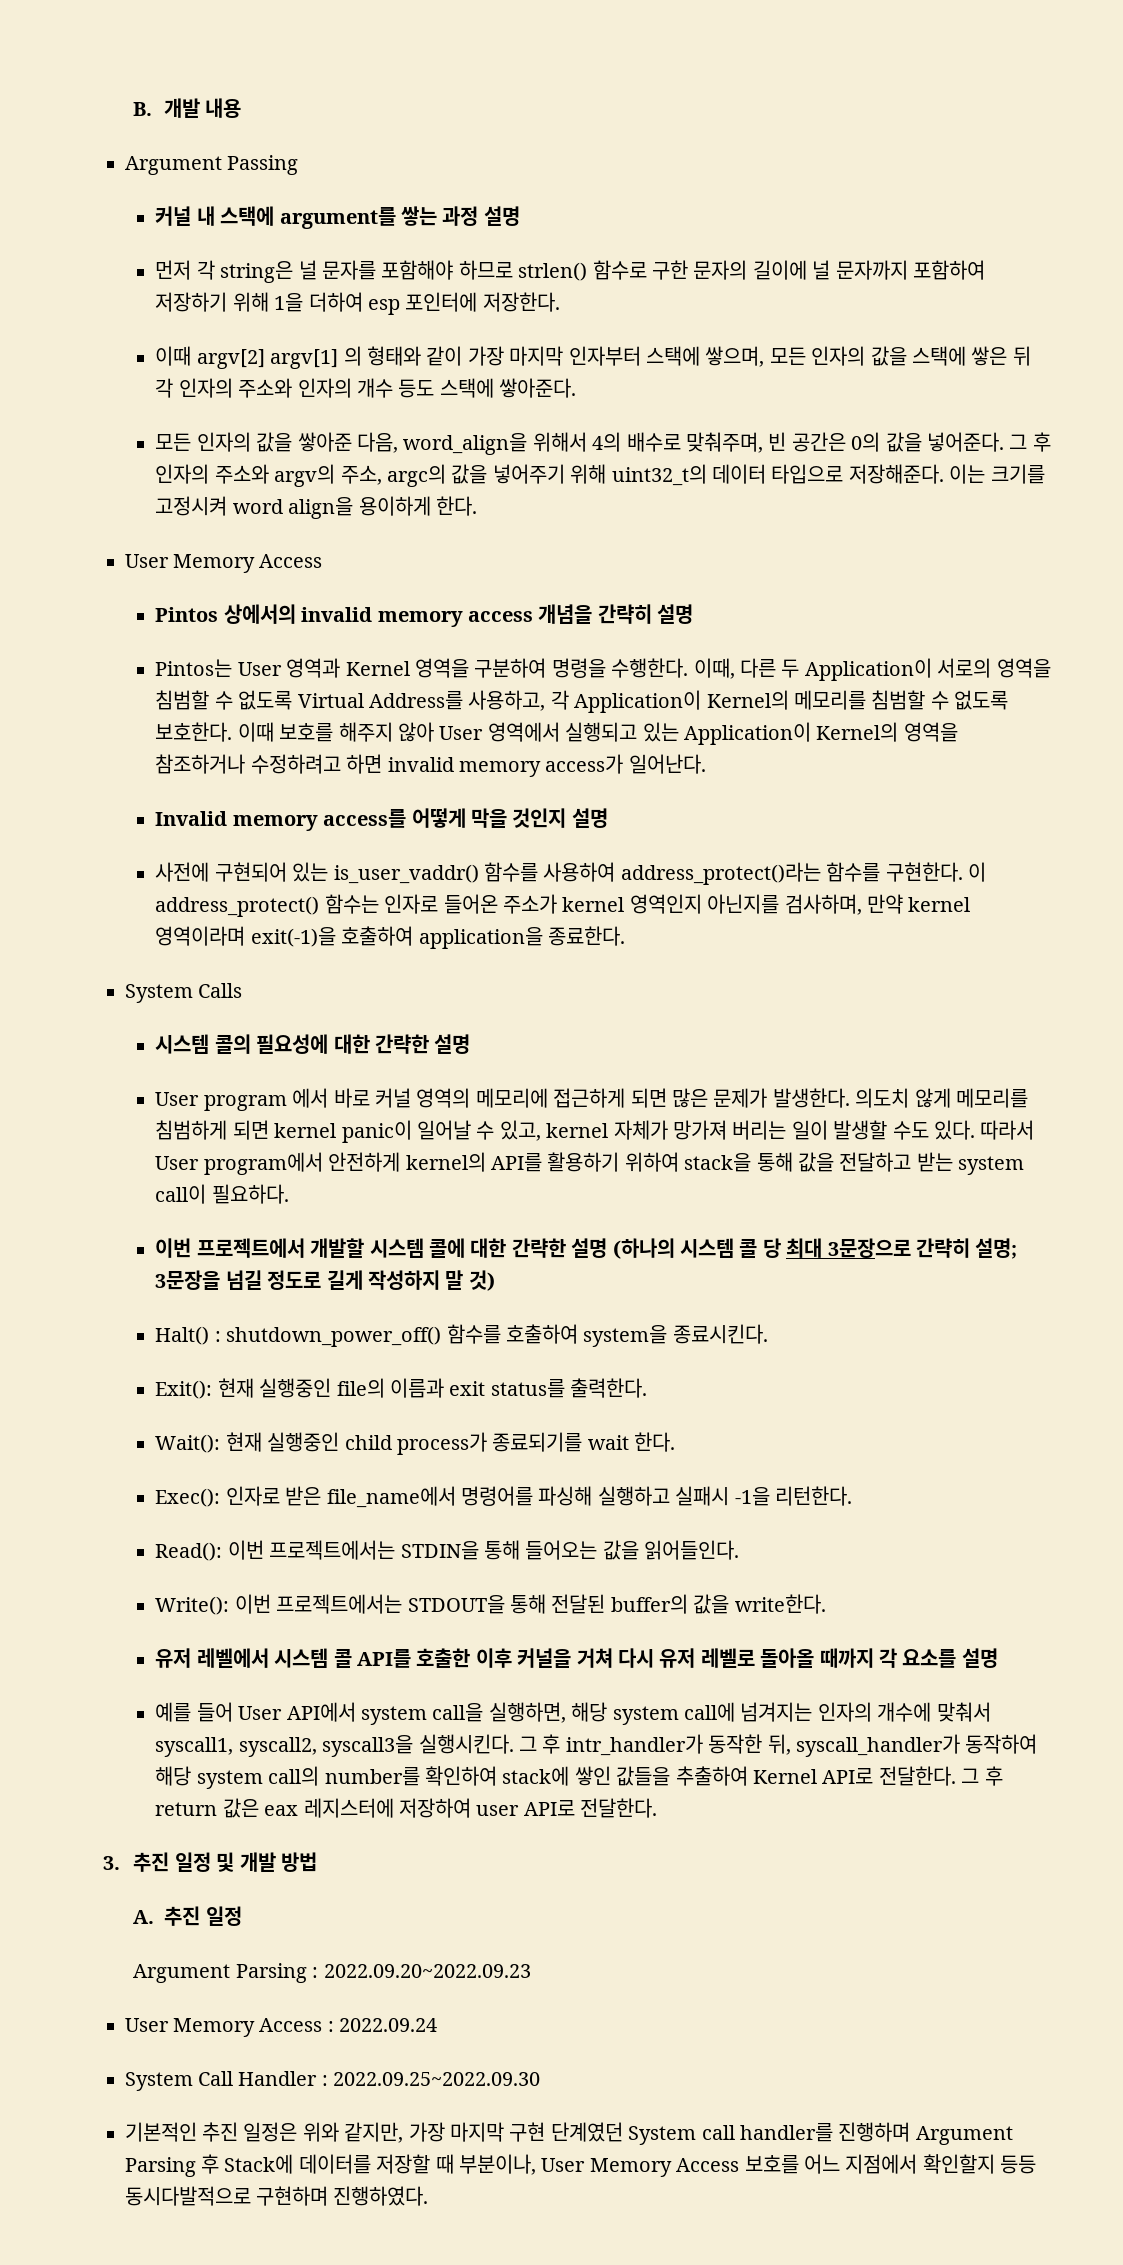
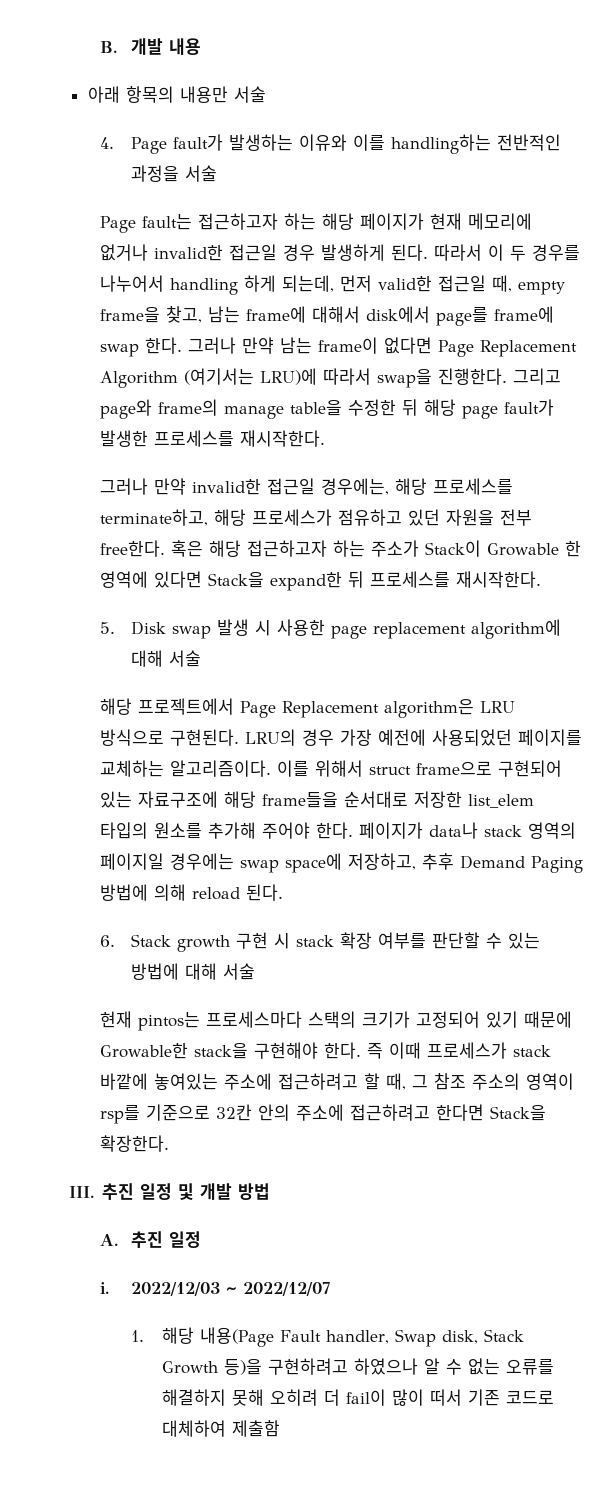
- Argument Passing
- 커널 내 스택에 argument를 쌓는 과정 설명
- 먼저 각 string은 널 문자를 포함해야 하므로 strlen() 함수로 구한 문자의 길이에 널 문자까지 포함하여 저장하기 위해 1을 더하여 esp 포인터에 저장한다.
- 이때 argv[2] argv[1] 의 형태와 같이 가장 마지막 인자부터 스택에 쌓으며, 모든 인자의 값을 스택에 쌓은 뒤 각 인자의 주소와 인자의 개수 등도 스택에 쌓아준다.
- 모든 인자의 값을 쌓아준 다음, word_align을 위해서 4의 배수로 맞춰주며, 빈 공간은 0의 값을 넣어준다. 그 후 인자의 주소와 argv의 주소, argc의 값을 넣어주기 위해 uint32_t의 데이터 타입으로 저장해준다. 이는 크기를 고정시켜 word align을 용이하게 한다.
- User Memory Access
- Pintos 상에서의 invalid memory access 개념을 간략히 설명
- Pintos는 User 영역과 Kernel 영역을 구분하여 명령을 수행한다. 이때, 다른 두 Application이 서로의 영역을 침범할 수 없도록 Virtual Address를 사용하고, 각 Application이 Kernel의 메모리를 침범할 수 없도록 보호한다. 이때 보호를 해주지 않아 User 영역에서 실행되고 있는 Application이 Kernel의 영역을 참조하거나 수정하려고 하면 invalid memory access가 일어난다.
- Invalid memory access를 어떻게 막을 것인지 설명
- 사전에 구현되어 있는 is_user_vaddr() 함수를 사용하여 address_protect()라는 함수를 구현한다. 이 address_protect() 함수는 인자로 들어온 주소가 kernel 영역인지 아닌지를 검사하며, 만약 kernel 영역이라며 exit(-1)을 호출하여 application을 종료한다.
- System Calls
- 시스템 콜의 필요성에 대한 간략한 설명
- User program 에서 바로 커널 영역의 메모리에 접근하게 되면 많은 문제가 발생한다. 의도치 않게 메모리를 침범하게 되면 kernel panic이 일어날 수 있고, kernel 자체가 망가져 버리는 일이 발생할 수도 있다. 따라서 User program에서 안전하게 kernel의 API를 활용하기 위하여 stack을 통해 값을 전달하고 받는 system call이 필요하다.
- 이번 프로젝트에서 개발할 시스템 콜에 대한 간략한 설명 (하나의 시스템 콜 당 최대 3문장으로 간략히 설명; 3문장을 넘길 정도로 길게 작성하지 말 것)
- Halt() : shutdown_power_off() 함수를 호출하여 system을 종료시킨다.
- Exit(): 현재 실행중인 file의 이름과 exit status를 출력한다.
- Wait(): 현재 실행중인 child process가 종료되기를 wait 한다.
- Exec(): 인자로 받은 file_name에서 명령어를 파싱해 실행하고 실패시 -1을 리턴한다.
- Read(): 이번 프로젝트에서는 STDIN을 통해 들어오는 값을 읽어들인다.
- Write(): 이번 프로젝트에서는 STDOUT을 통해 전달된 buffer의 값을 write한다.
- 유저 레벨에서 시스템 콜 API를 호출한 이후 커널을 거쳐 다시 유저 레벨로 돌아올 때까지 각 요소를 설명
- 예를 들어 User API에서 system call을 실행하면, 해당 system call에 넘겨지는 인자의 개수에 맞춰서 syscall1, syscall2, syscall3을 실행시킨다. 그 후 intr_handler가 동작한 뒤, syscall_handler가 동작하여 해당 system call의 number를 확인하여 stack에 쌓인 값들을 추출하여 Kernel API로 전달한다. 그 후 return 값은 eax 레지스터에 저장하여 user API로 전달한다.
- 3. 추진 일정 및 개발 방법
+ 아래 항목의 내용만 서술
+ 4. Page fault가 발생하는 이유와 이를 handling하는 전반적인 과정을 서술
+ Page fault는 접근하고자 하는 해당 페이지가 현재 메모리에 없거나 invalid한 접근일 경우 발생하게 된다. 따라서 이 두 경우를 나누어서 handling 하게 되는데, 먼저 valid한 접근일 때, empty frame을 찾고, 남는 frame에 대해서 disk에서 page를 frame에 swap 한다. 그러나 만약 남는 frame이 없다면 Page Replacement Algorithm (여기서는 LRU)에 따라서 swap을 진행한다. 그리고 page와 frame의 manage table을 수정한 뒤 해당 page fault가 발생한 프로세스를 재시작한다.
+ 그러나 만약 invalid한 접근일 경우에는, 해당 프로세스를 terminate하고, 해당 프로세스가 점유하고 있던 자원을 전부 free한다. 혹은 해당 접근하고자 하는 주소가 Stack이 Growable 한 영역에 있다면 Stack을 expand한 뒤 프로세스를 재시작한다.
+ 5. Disk swap 발생 시 사용한 page replacement algorithm에 대해 서술
+ 해당 프로젝트에서 Page Replacement algorithm은 LRU 방식으로 구현된다. LRU의 경우 가장 예전에 사용되었던 페이지를 교체하는 알고리즘이다. 이를 위해서 struct frame으로 구현되어 있는 자료구조에 해당 frame들을 순서대로 저장한 list_elem 타입의 원소를 추가해 주어야 한다. 페이지가 data나 stack 영역의 페이지일 경우에는 swap space에 저장하고, 추후 Demand Paging 방법에 의해 reload 된다.
+ 6. Stack growth 구현 시 stack 확장 여부를 판단할 수 있는 방법에 대해 서술
+ 현재 pintos는 프로세스마다 스택의 크기가 고정되어 있기 때문에 Growable한 stack을 구현해야 한다. 즉 이때 프로세스가 stack 바깥에 놓여있는 주소에 접근하려고 할 때, 그 참조 주소의 영역이 rsp를 기준으로 32칸 안의 주소에 접근하려고 한다면 Stack을 확장한다.
+ III. 추진 일정 및 개발 방법
- Argument Parsing : 2022.09.20~2022.09.23
- User Memory Access : 2022.09.24
- System Call Handler : 2022.09.25~2022.09.30
- 기본적인 추진 일정은 위와 같지만, 가장 마지막 구현 단계였던 System call handler를 진행하며 Argument Parsing 후 Stack에 데이터를 저장할 때 부분이나, User Memory Access 보호를 어느 지점에서 확인할지 등등 동시다발적으로 구현하며 진행하였다.
+ i. 2022/12/03 ~ 2022/12/07
+ 1. 해당 내용(Page Fault handler, Swap disk, Stack Growth 등)을 구현하려고 하였으나 알 수 없는 오류를 해결하지 못해 오히려 더 fail이 많이 떠서 기존 코드로 대체하여 제출함

